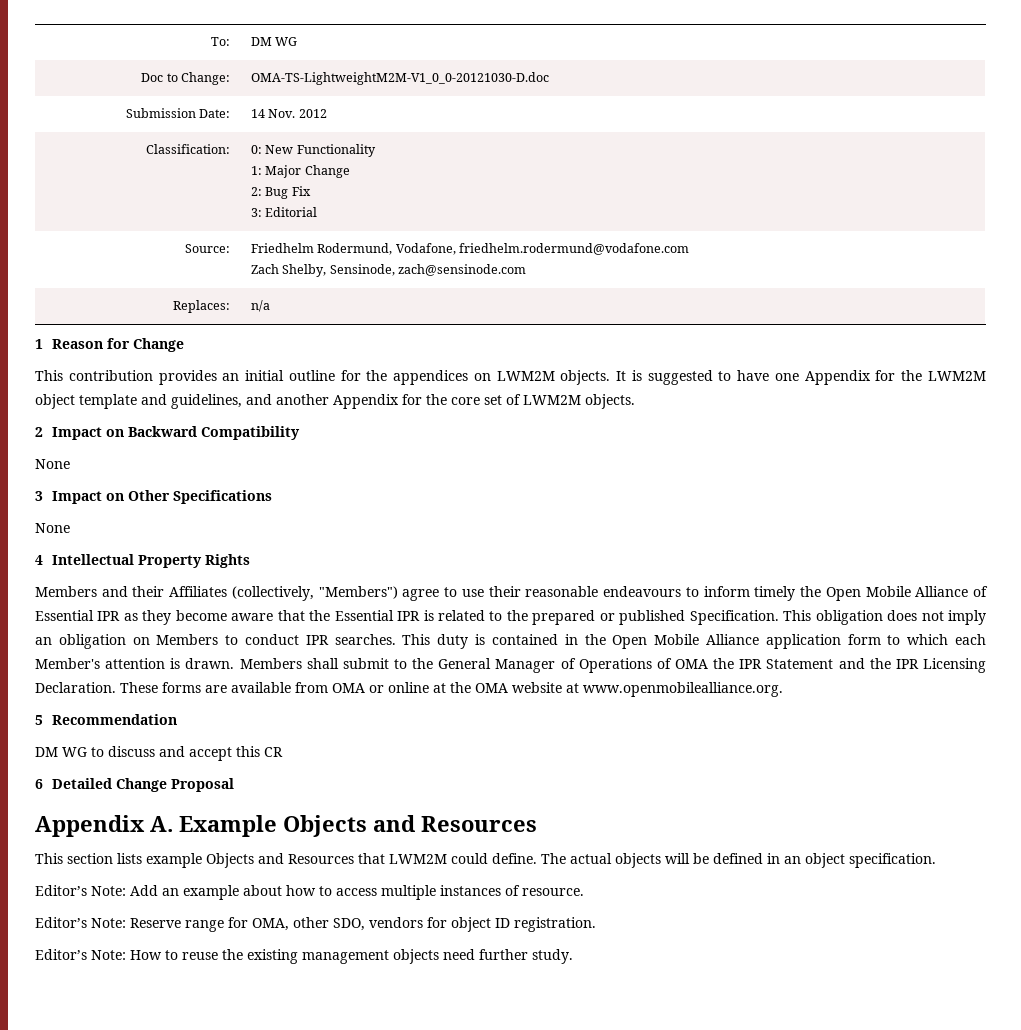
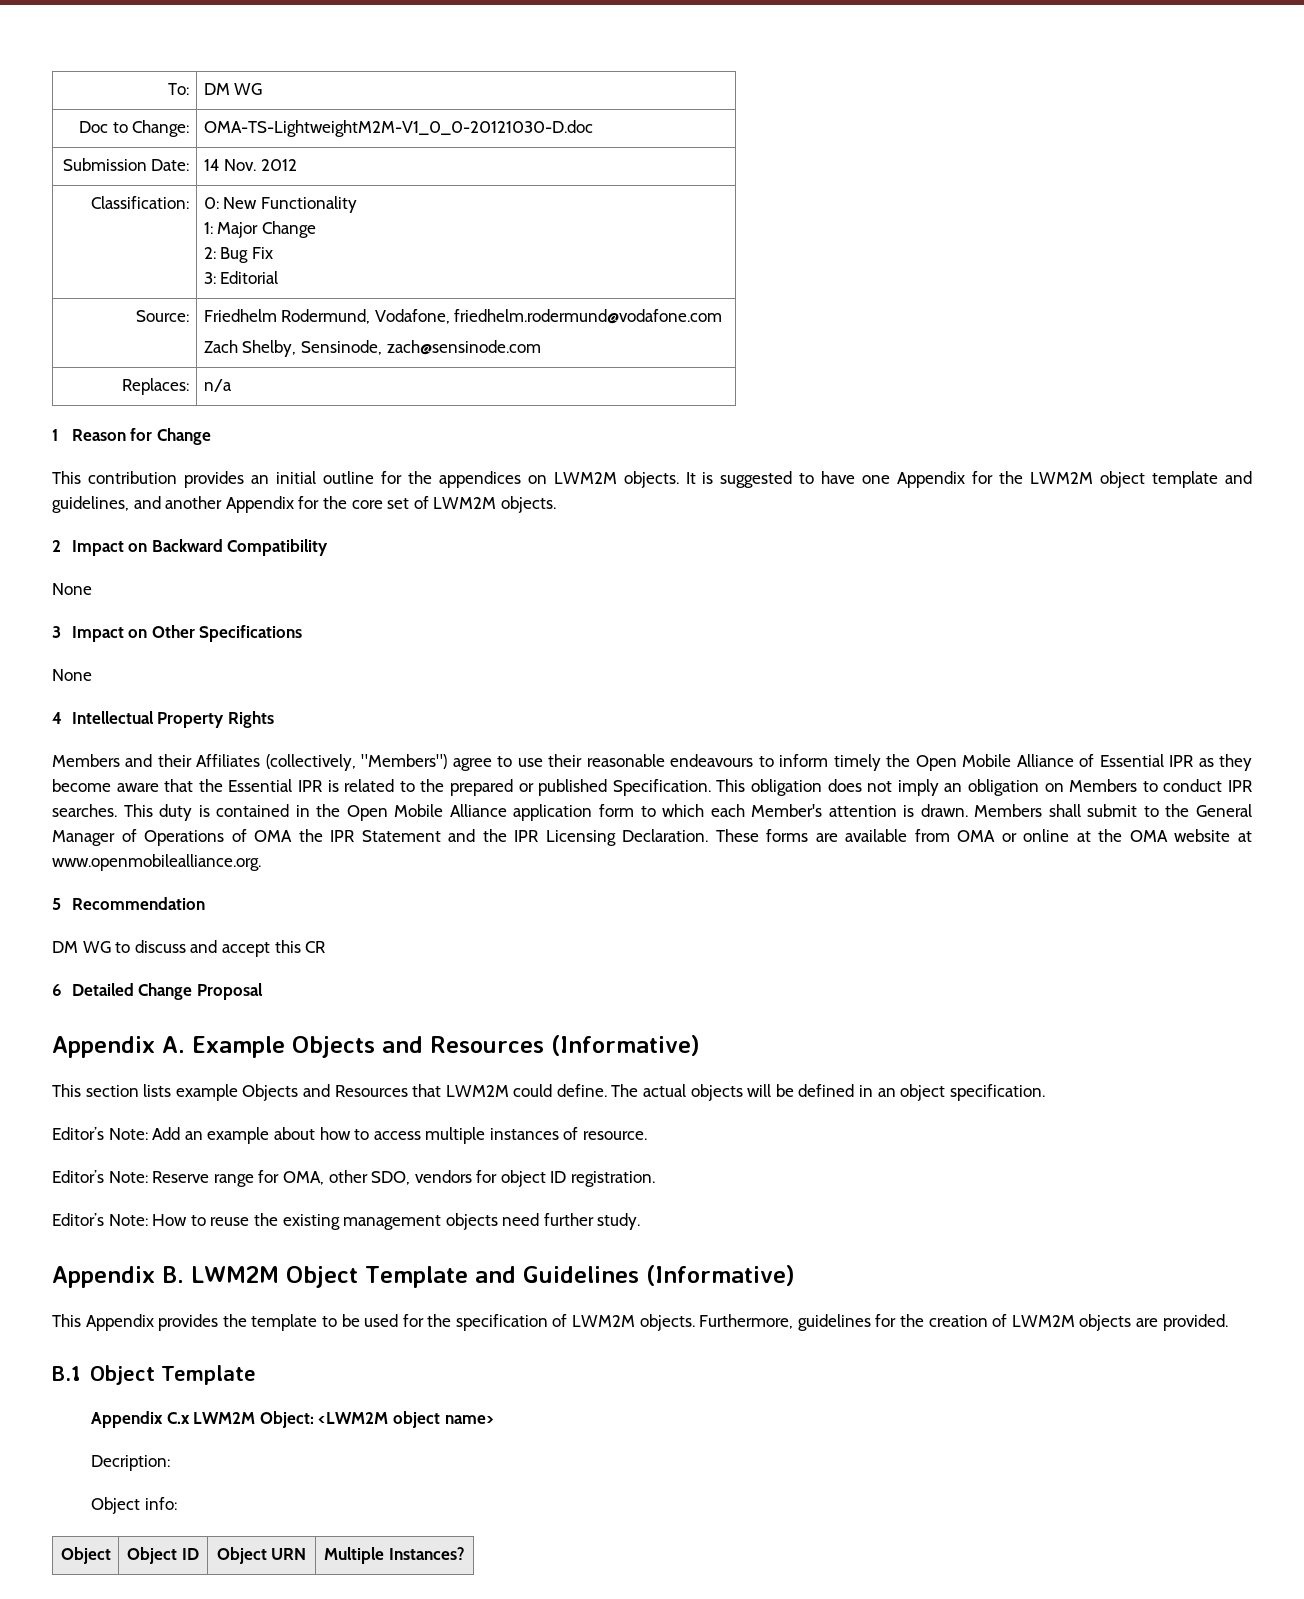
- Appendix A. Example Objects and Resources
+ Appendix A. Example Objects and Resources (Informative)
+ Appendix B. LWM2M Object Template and Guidelines (Informative)
+ This Appendix provides the template to be used for the specification of LWM2M objects. Furthermore, guidelines for the creation of LWM2M objects are provided.
+ B.1 Object Template
+ Appendix C.x LWM2M Object: <LWM2M object name>
+ Decription:
+ Object info:
+ Object | Object ID | Object URN | Multiple Instances?

